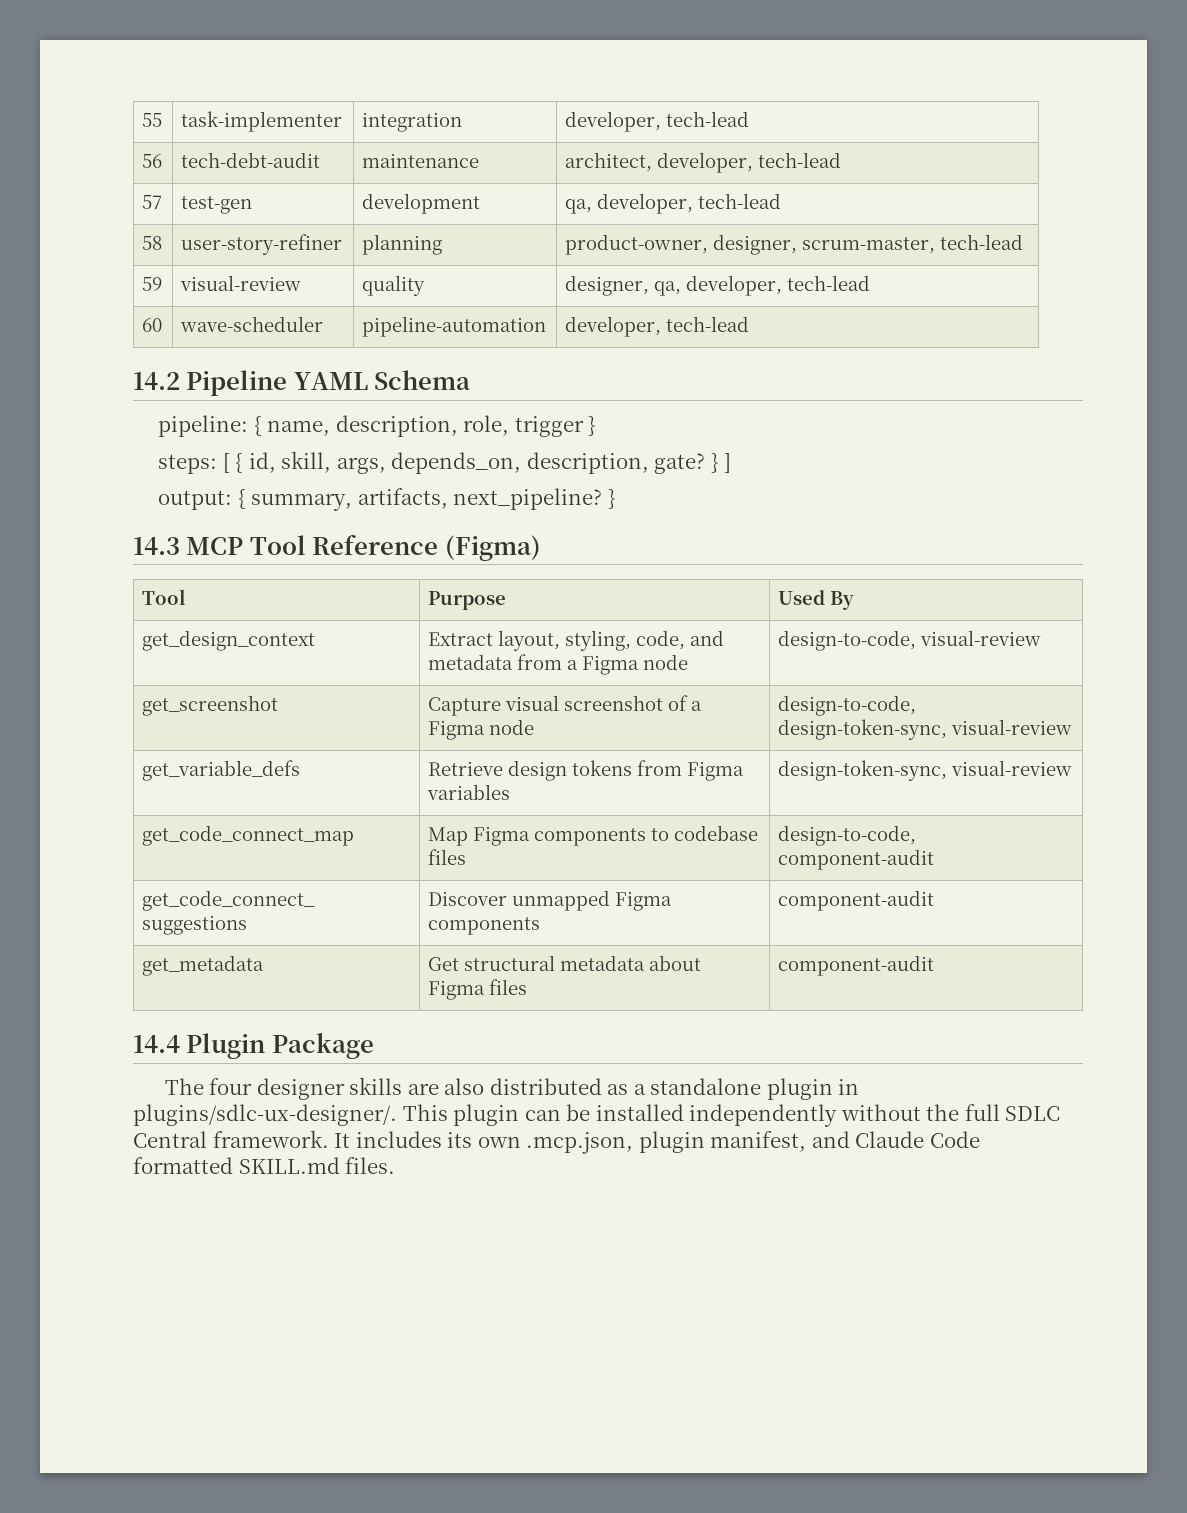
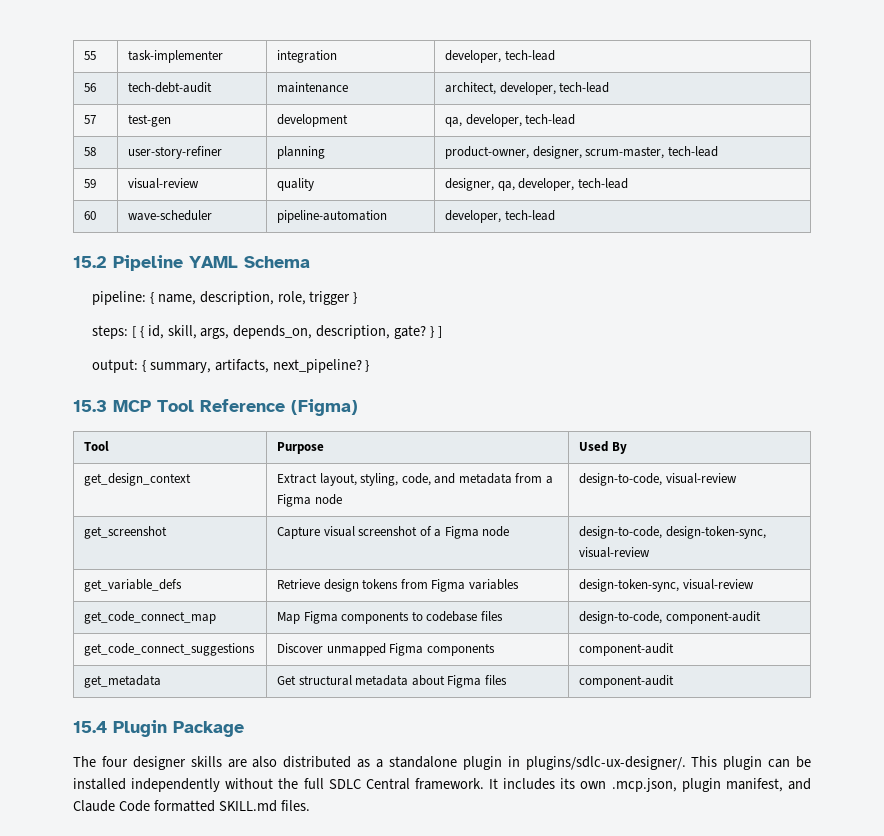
- 14.2 Pipeline YAML Schema
+ 15.2 Pipeline YAML Schema
- 14.3 MCP Tool Reference (Figma)
+ 15.3 MCP Tool Reference (Figma)
- 14.4 Plugin Package
+ 15.4 Plugin Package

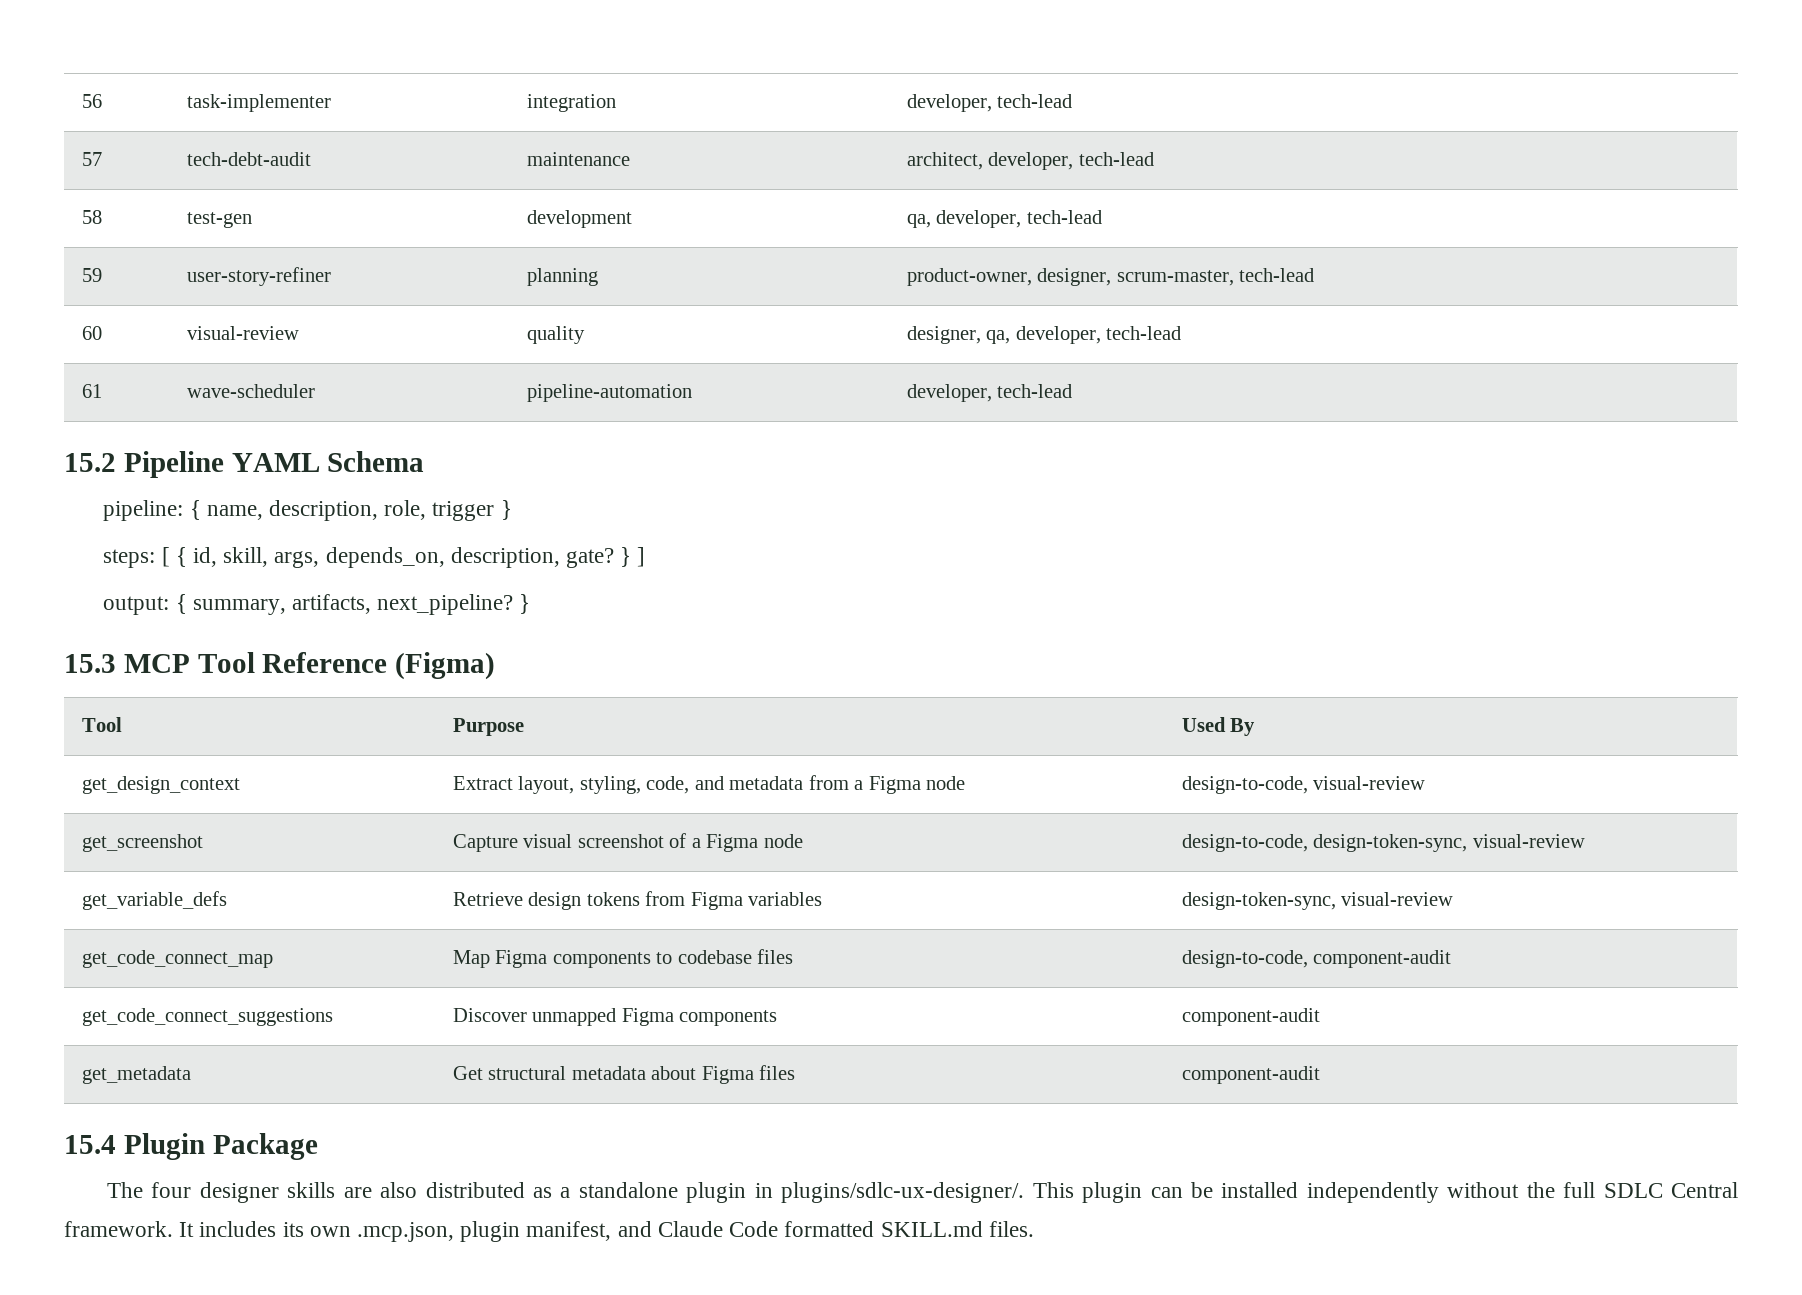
- 55 | task-implementer | integration | developer, tech-lead
+ 56 | task-implementer | integration | developer, tech-lead
- 56 | tech-debt-audit | maintenance | architect, developer, tech-lead
+ 57 | tech-debt-audit | maintenance | architect, developer, tech-lead
- 57 | test-gen | development | qa, developer, tech-lead
+ 58 | test-gen | development | qa, developer, tech-lead
- 58 | user-story-refiner | planning | product-owner, designer, scrum-master, tech-lead
+ 59 | user-story-refiner | planning | product-owner, designer, scrum-master, tech-lead
- 59 | visual-review | quality | designer, qa, developer, tech-lead
+ 60 | visual-review | quality | designer, qa, developer, tech-lead
- 60 | wave-scheduler | pipeline-automation | developer, tech-lead
+ 61 | wave-scheduler | pipeline-automation | developer, tech-lead

